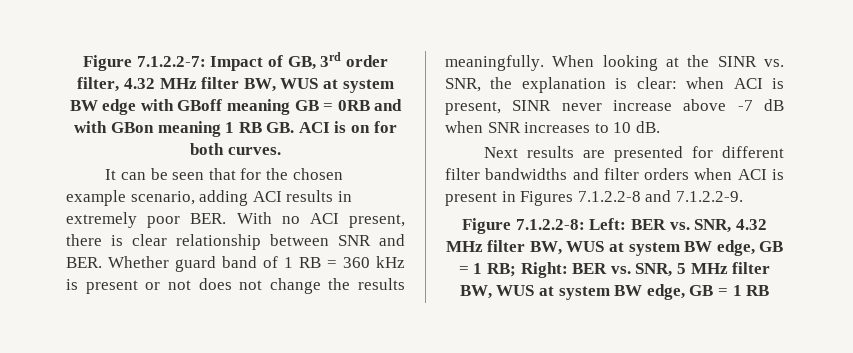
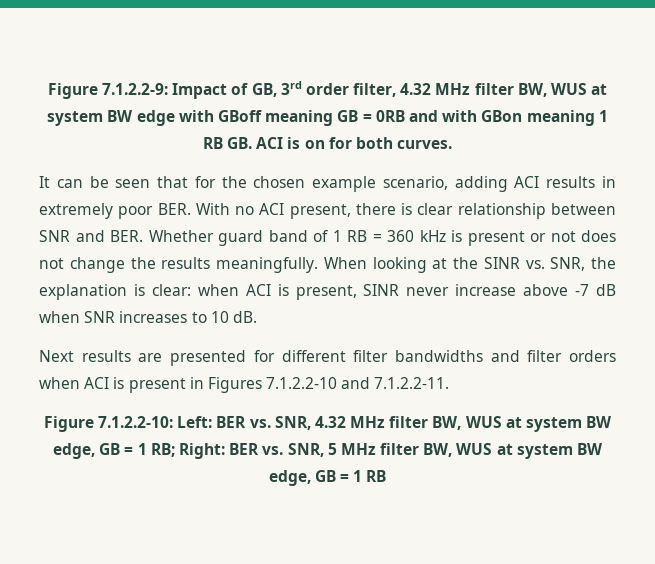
- Figure 7.1.2.2-7: Impact of GB, 3rd order filter, 4.32 MHz filter BW, WUS at system BW edge with GBoff meaning GB = 0RB and with GBon meaning 1 RB GB. ACI is on for both curves.
+ Figure 7.1.2.2-9: Impact of GB, 3rd order filter, 4.32 MHz filter BW, WUS at system BW edge with GBoff meaning GB = 0RB and with GBon meaning 1 RB GB. ACI is on for both curves.
- Next results are presented for different filter bandwidths and filter orders when ACI is present in Figures 7.1.2.2-8 and 7.1.2.2-9.
- Figure 7.1.2.2-8: Left: BER vs. SNR, 4.32 MHz filter BW, WUS at system BW edge, GB = 1 RB; Right: BER vs. SNR, 5 MHz filter BW, WUS at system BW edge, GB = 1 RB
+ Next results are presented for different filter bandwidths and filter orders when ACI is present in Figures 7.1.2.2-10 and 7.1.2.2-11.
+ Figure 7.1.2.2-10: Left: BER vs. SNR, 4.32 MHz filter BW, WUS at system BW edge, GB = 1 RB; Right: BER vs. SNR, 5 MHz filter BW, WUS at system BW edge, GB = 1 RB

